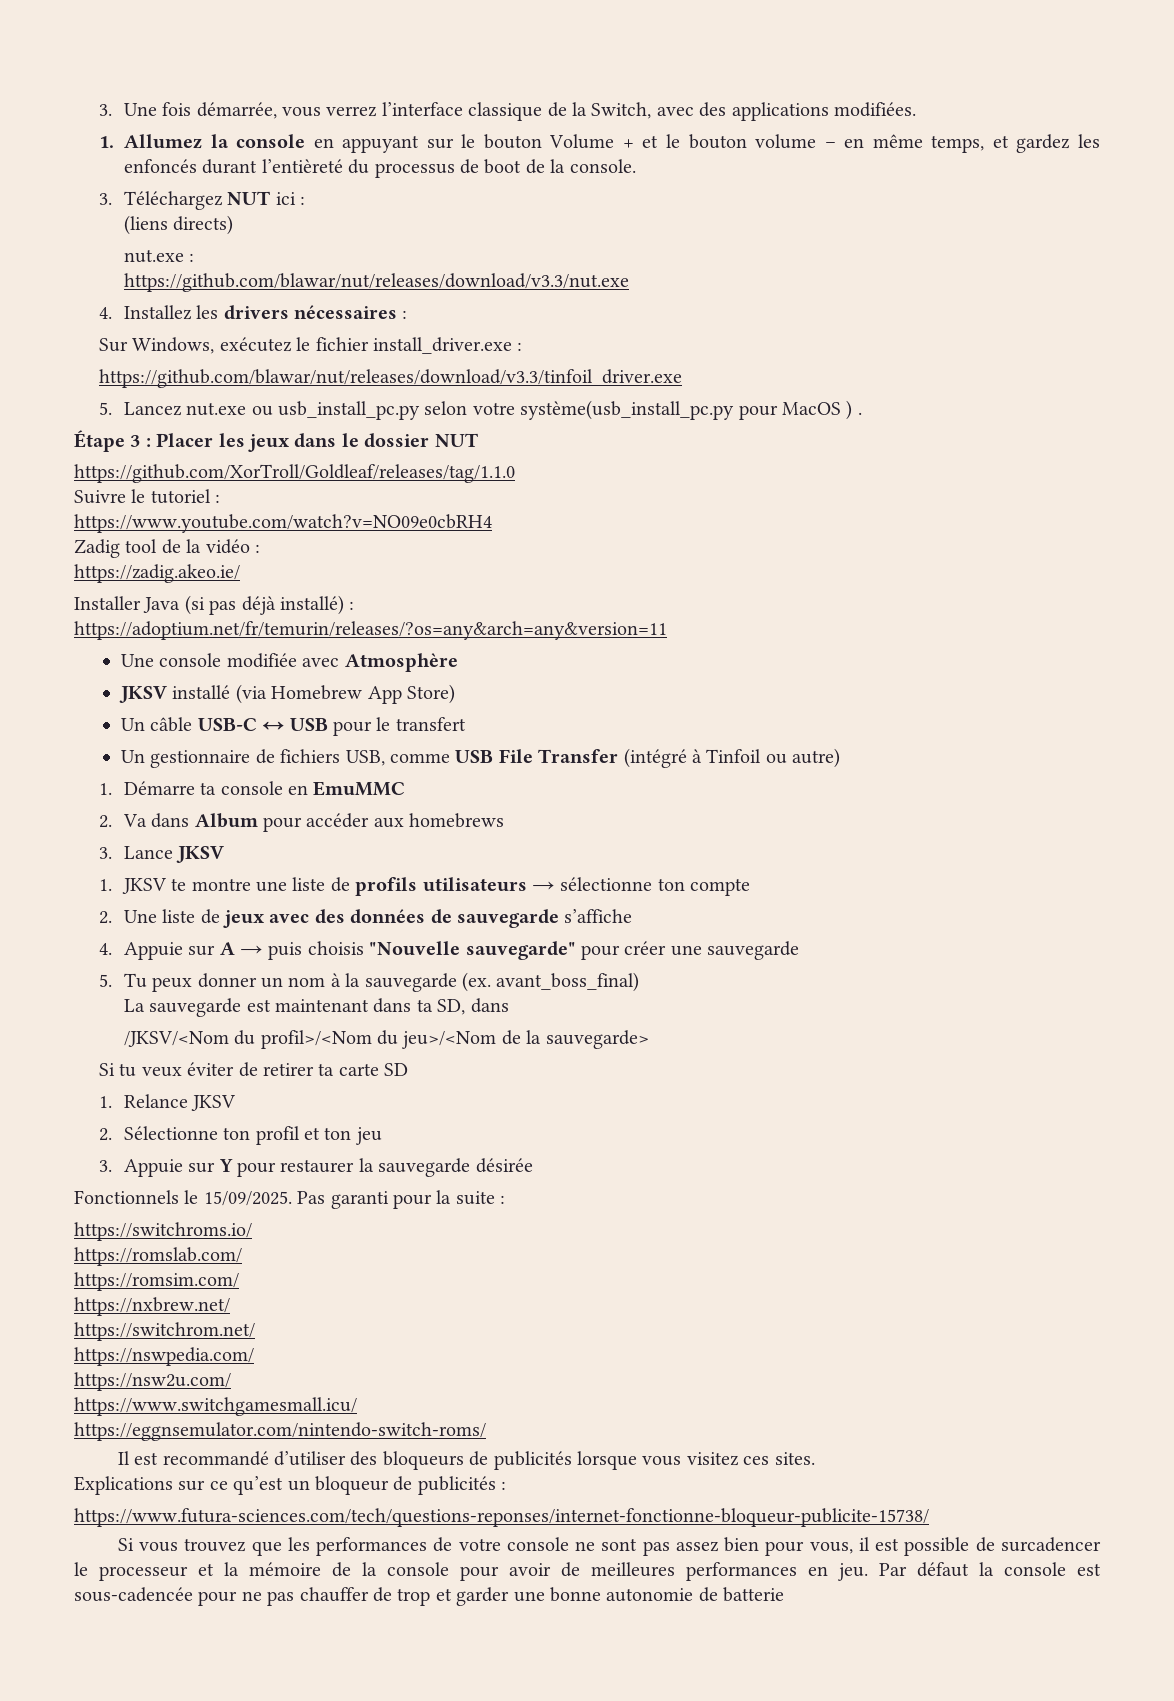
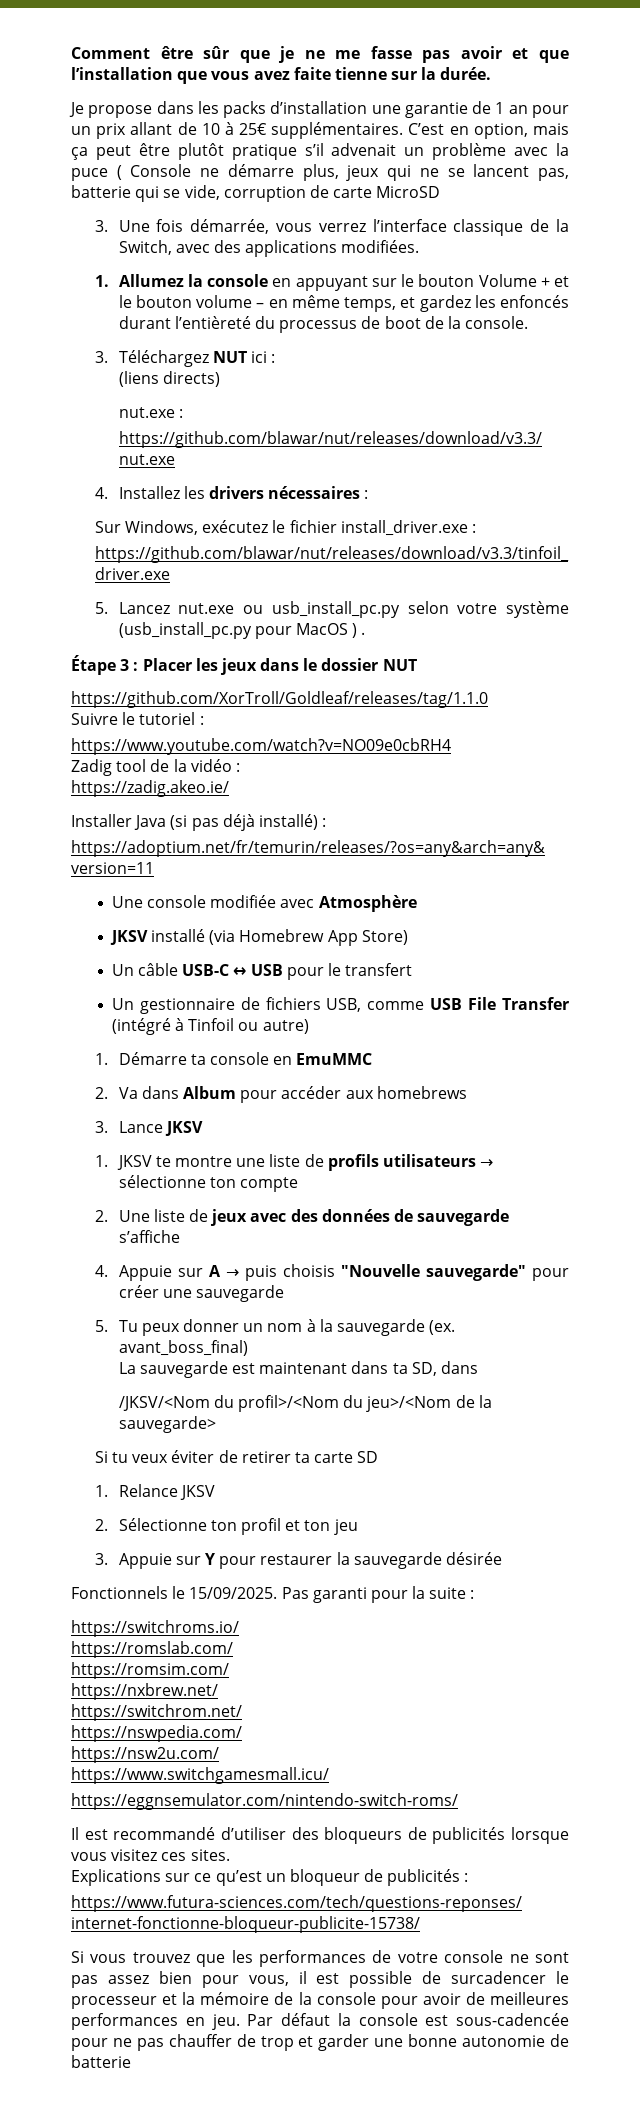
+ Comment être sûr que je ne me fasse pas avoir et que l’installation que vous avez faite tienne sur la durée.
+ Je propose dans les packs d’installation une garantie de 1 an pour un prix allant de 10 à 25€ supplémentaires. C’est en option, mais ça peut être plutôt pratique s’il advenait un problème avec la puce ( Console ne démarre plus, jeux qui ne se lancent pas, batterie qui se vide, corruption de carte MicroSD
- 5. Lancez nut.exe ou usb_install_pc.py selon votre système(usb_install_pc.py pour MacOS ) .
+ 5. Lancez nut.exe ou usb_install_pc.py selon votre système (usb_install_pc.py pour MacOS ) .

